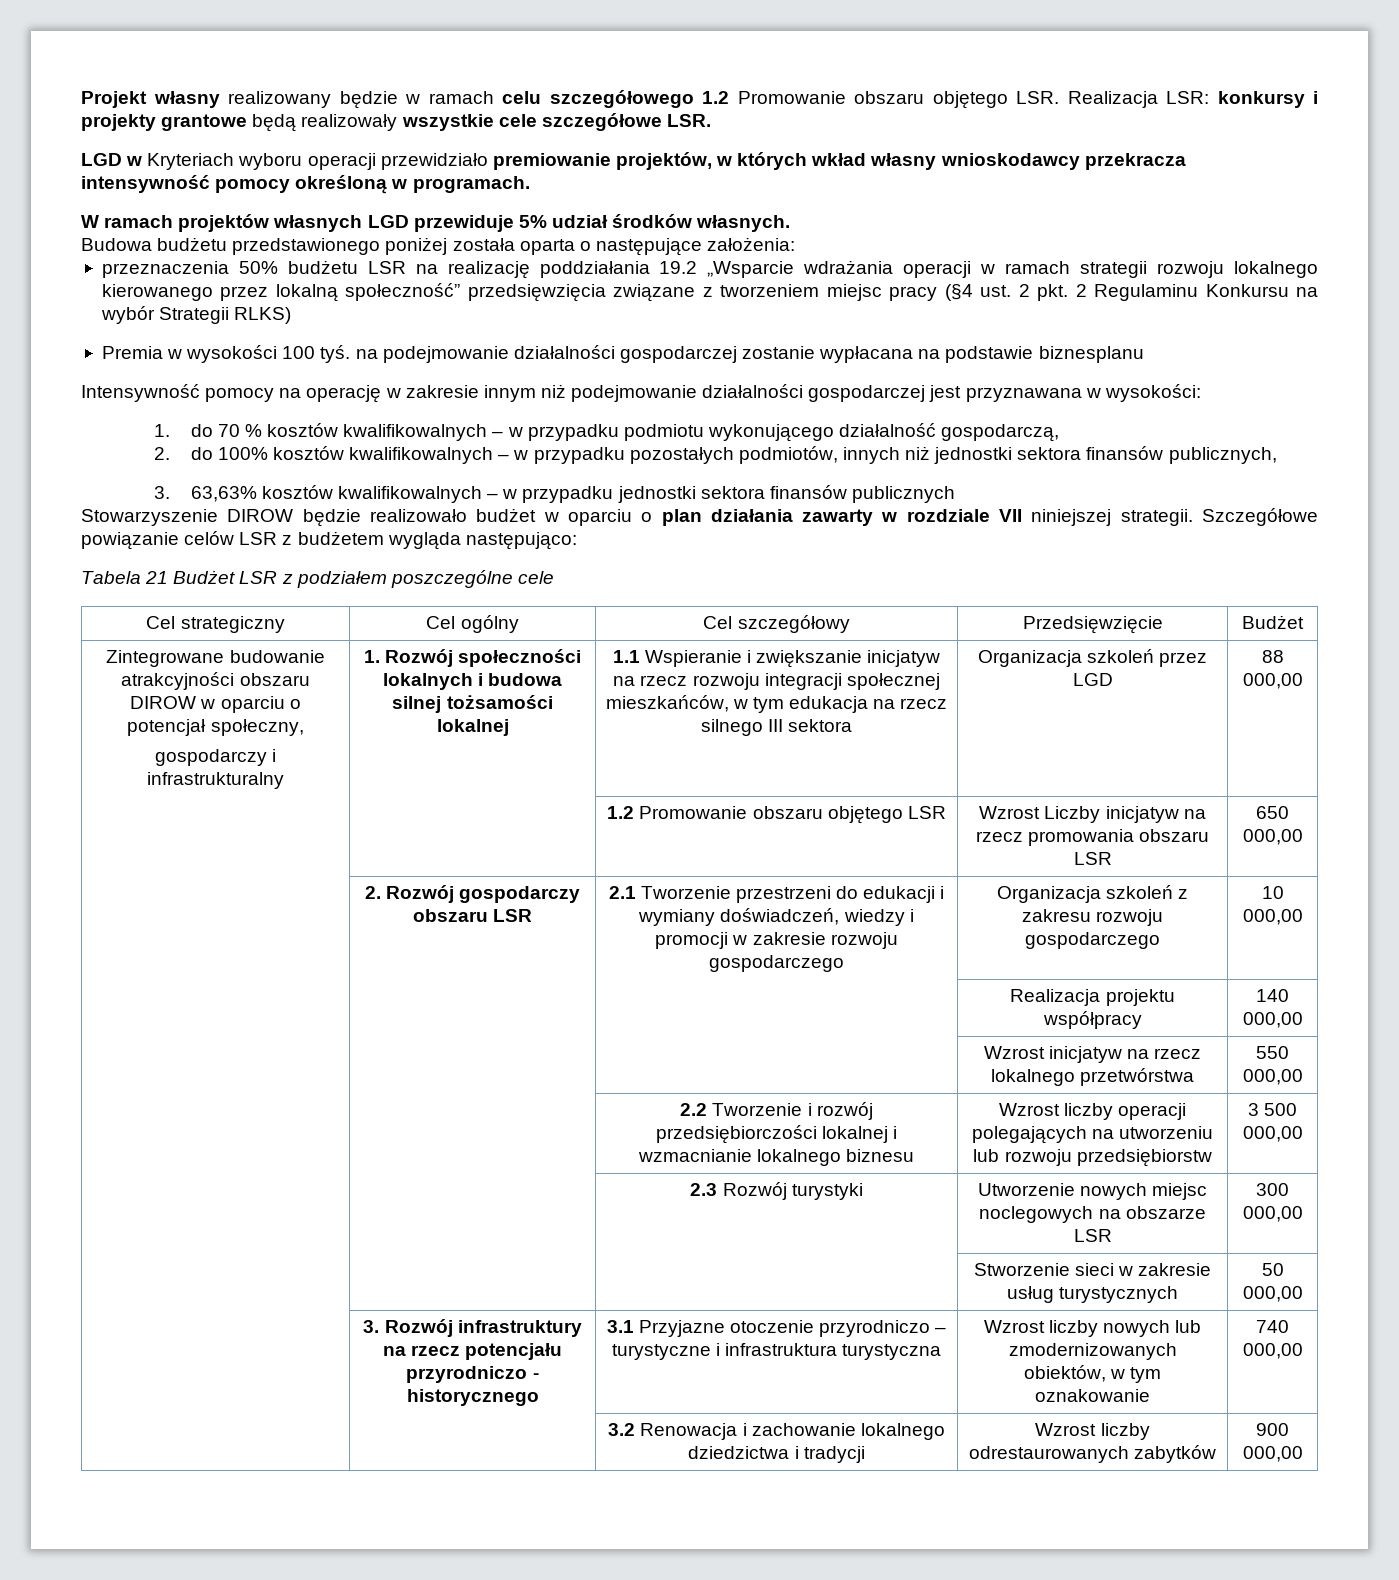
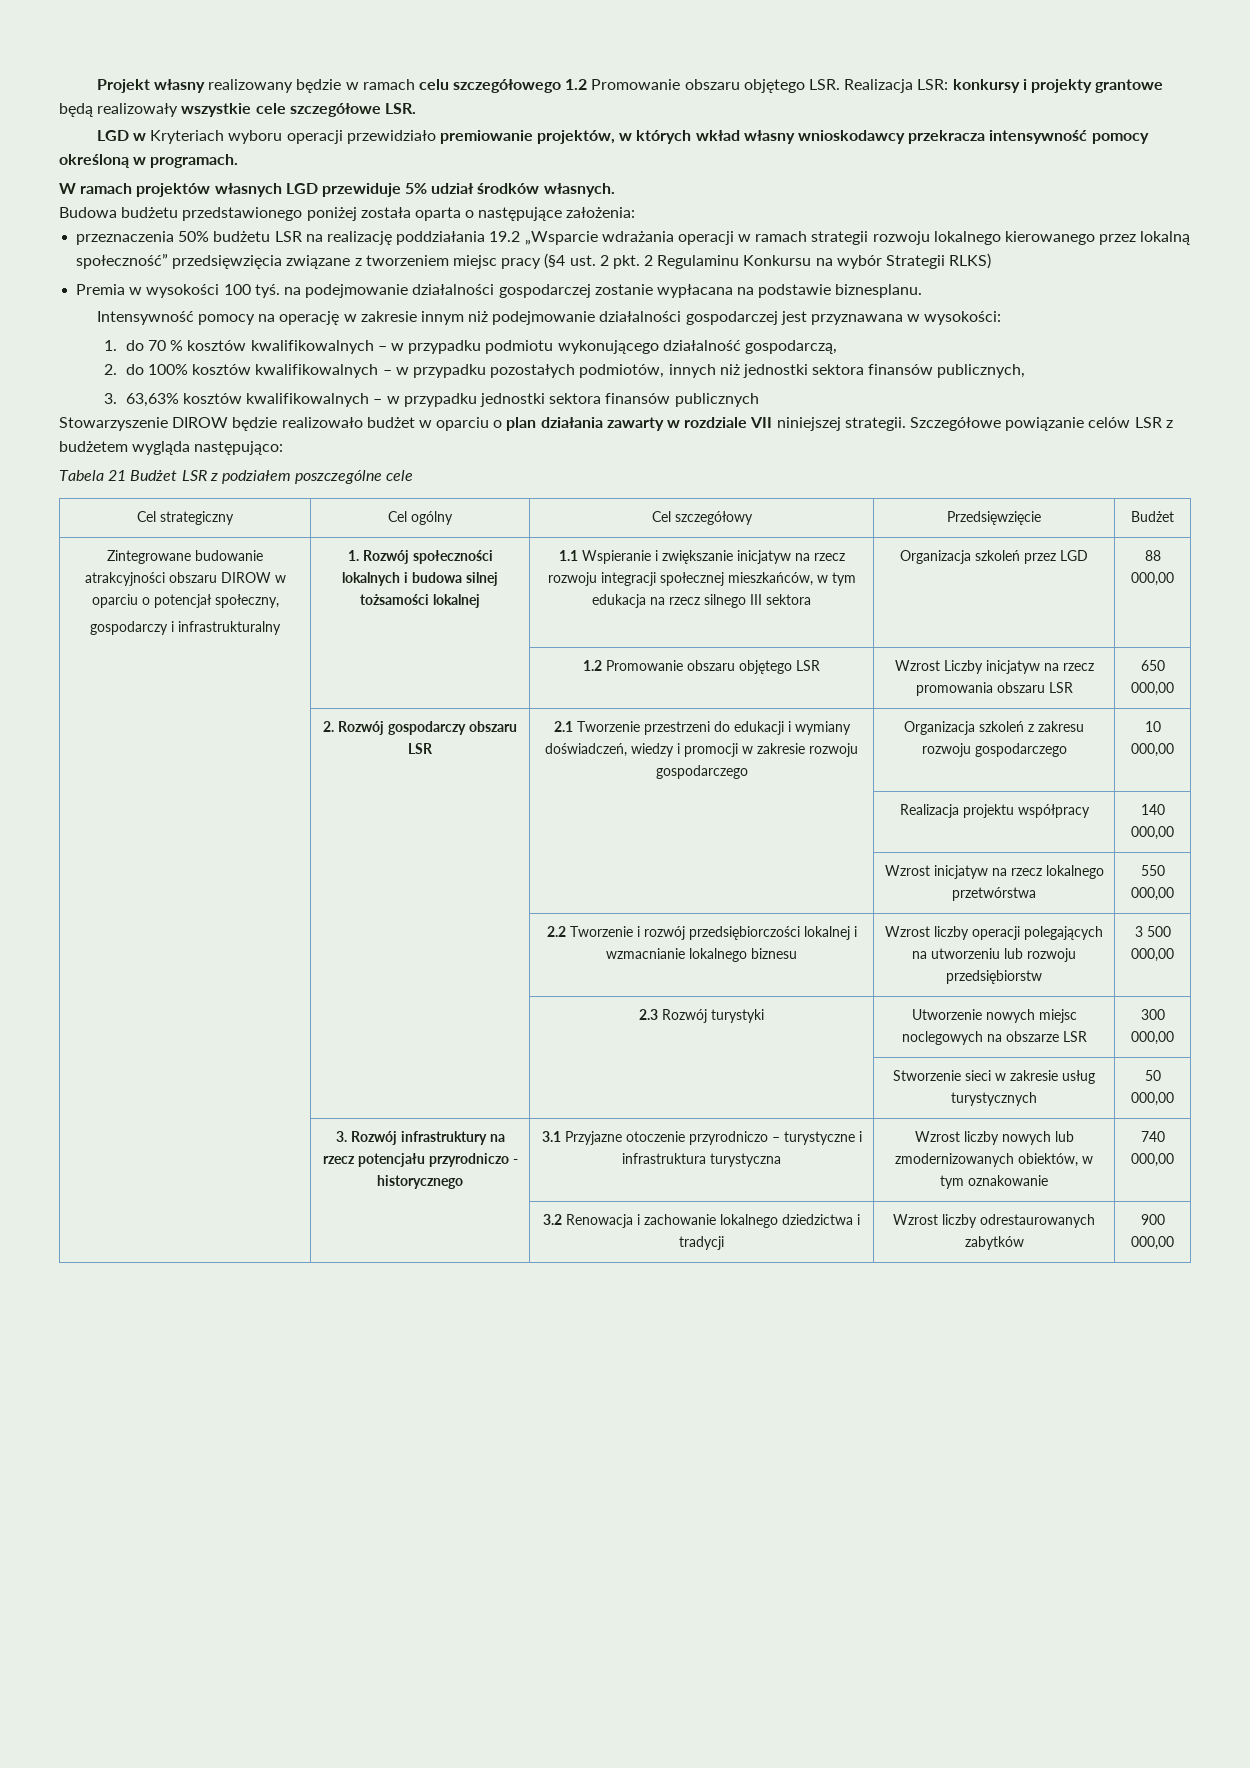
- Premia w wysokości 100 tyś. na podejmowanie działalności gospodarczej zostanie wypłacana na podstawie biznesplanu
+ Premia w wysokości 100 tyś. na podejmowanie działalności gospodarczej zostanie wypłacana na podstawie biznesplanu.

